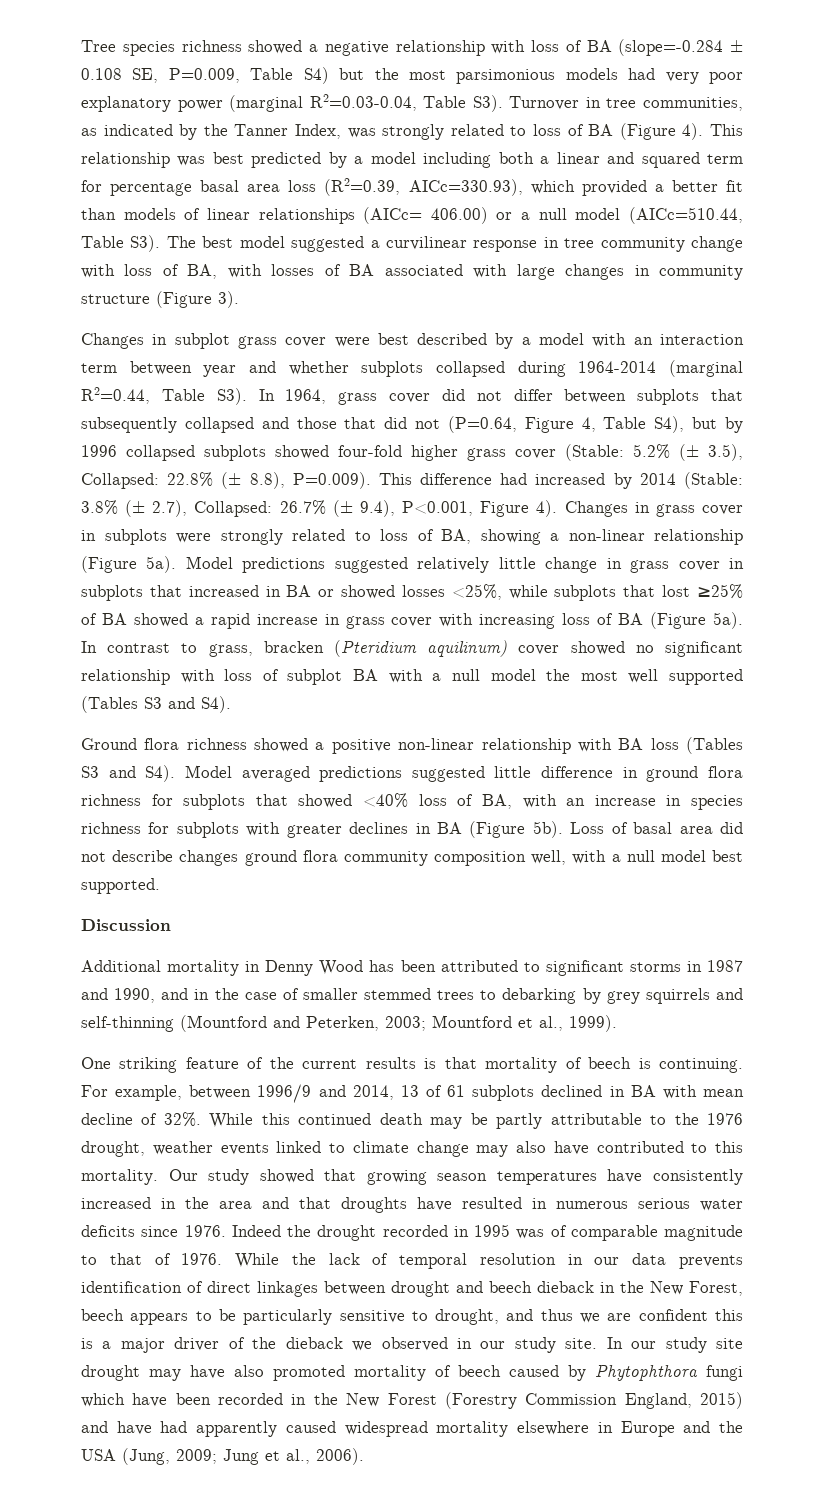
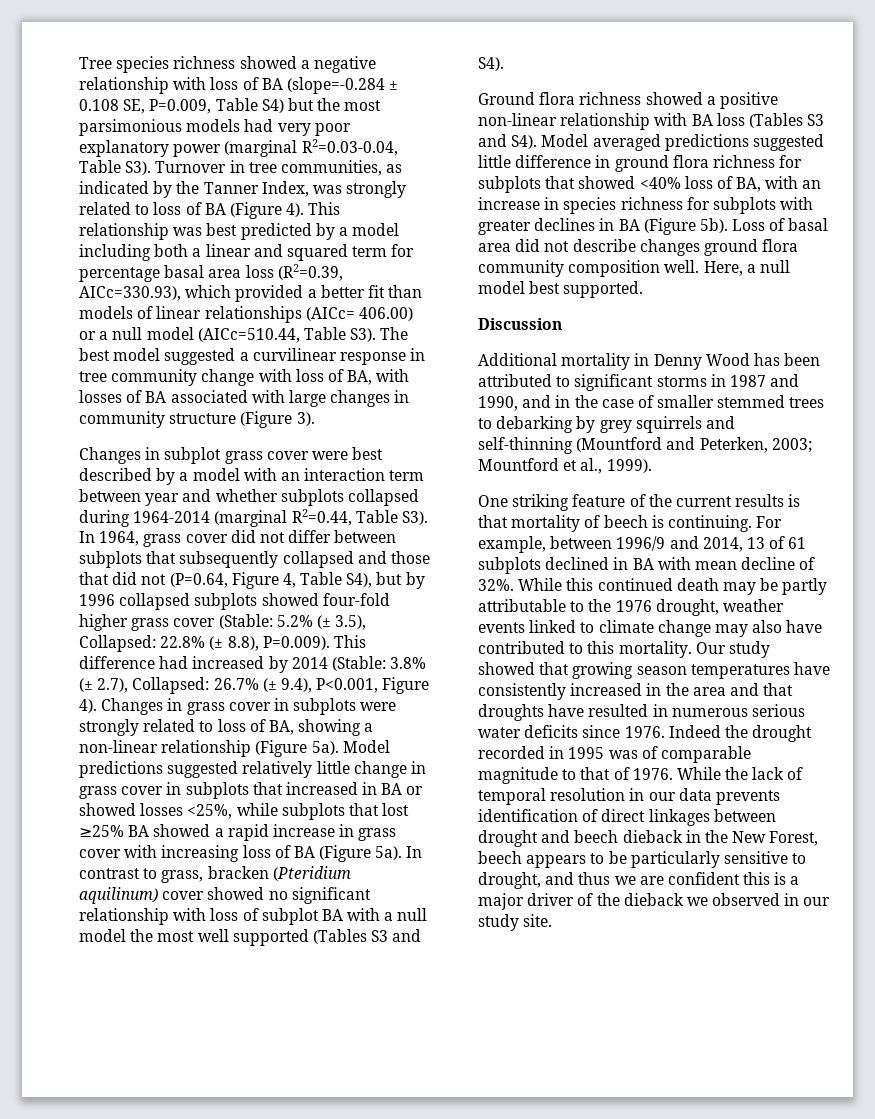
- Model predictions suggested relatively little change in grass cover in subplots that increased in BA or showed losses <25%, while subplots that lost ≥25% of BA showed a rapid increase in grass cover with increasing loss of BA (Figure 5a).
+ Model predictions suggested relatively little change in grass cover in subplots that increased in BA or showed losses <25%, while subplots that lost ≥25% BA showed a rapid increase in grass cover with increasing loss of BA (Figure 5a).
- Loss of basal area did not describe changes ground flora community composition well, with a null model best supported.
+ Loss of basal area did not describe changes ground flora community composition well. Here, a null model best supported.
- In our study site drought may have also promoted mortality of beech caused by Phytophthora fungi which have been recorded in the New Forest (Forestry Commission England, 2015) and have had apparently caused widespread mortality elsewhere in Europe and the USA (Jung, 2009; Jung et al., 2006).

